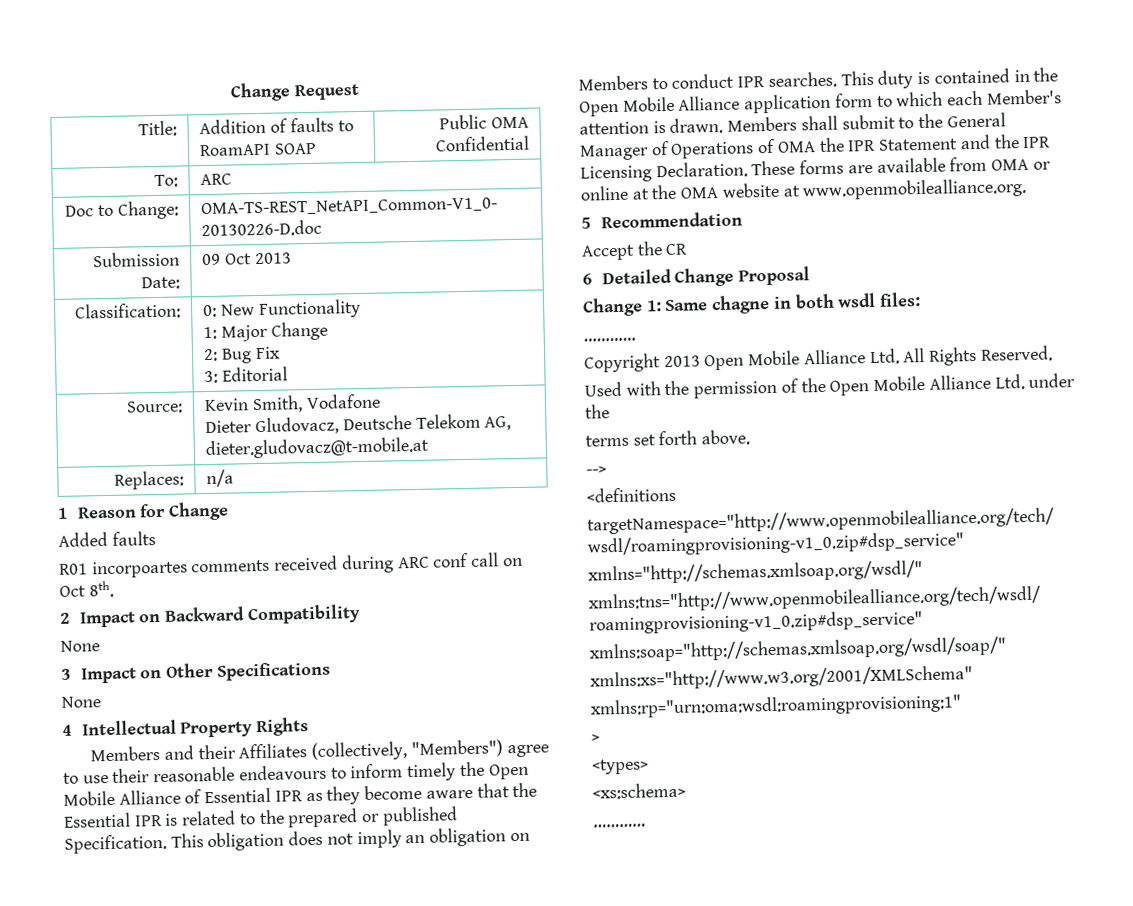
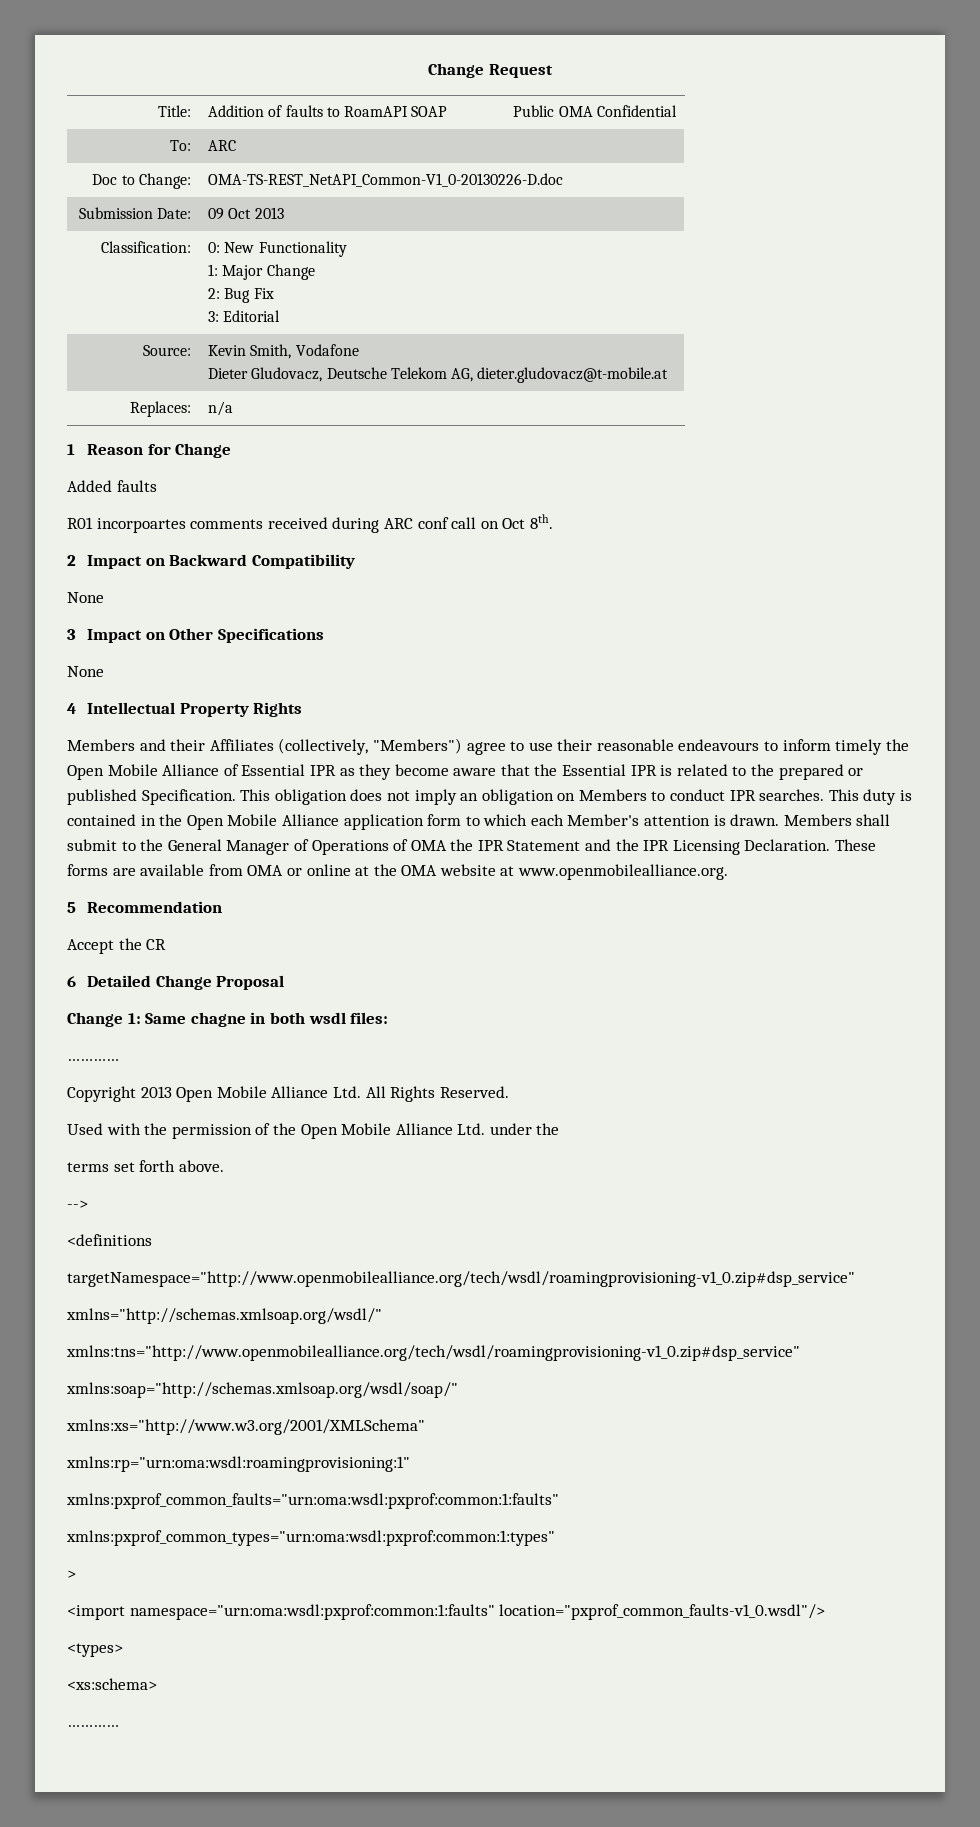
+ xmlns:pxprof_common_faults="urn:oma:wsdl:pxprof:common:1:faults"
+ xmlns:pxprof_common_types="urn:oma:wsdl:pxprof:common:1:types"
+ <import namespace="urn:oma:wsdl:pxprof:common:1:faults" location="pxprof_common_faults-v1_0.wsdl"/>

